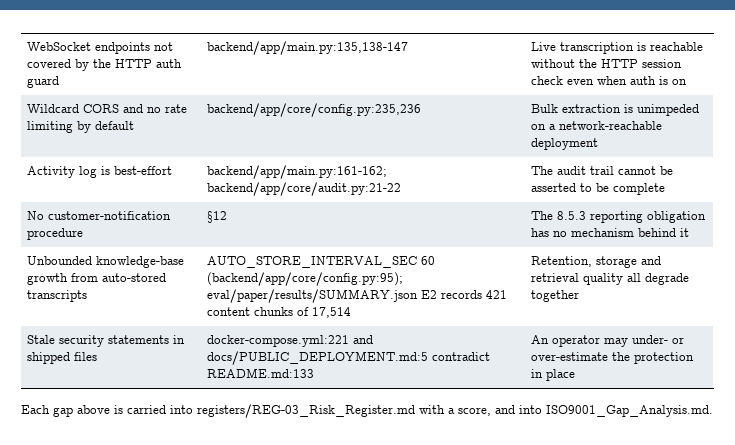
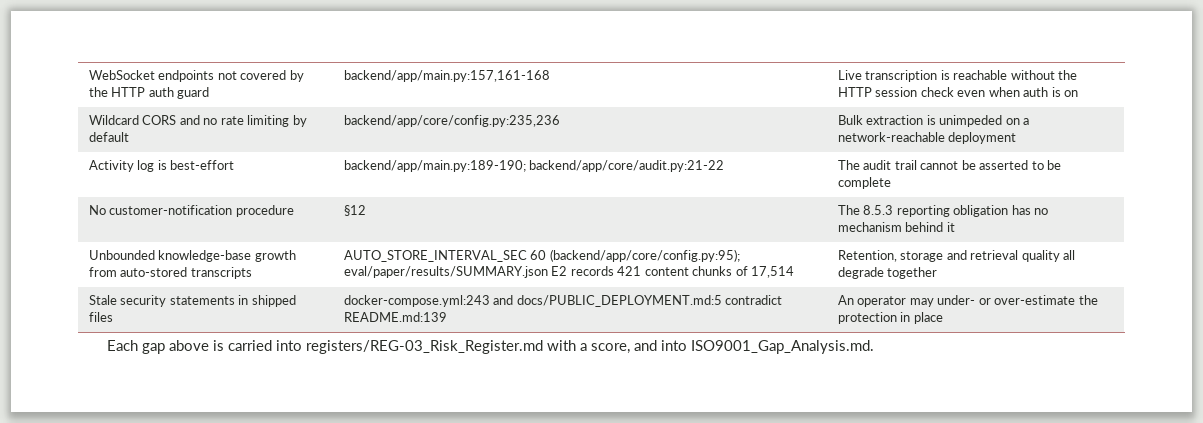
- WebSocket endpoints not covered by the HTTP auth guard | backend/app/main.py:135,138-147 | Live transcription is reachable without the HTTP session check even when auth is on
+ WebSocket endpoints not covered by the HTTP auth guard | backend/app/main.py:157,161-168 | Live transcription is reachable without the HTTP session check even when auth is on
- Activity log is best-effort | backend/app/main.py:161-162; backend/app/core/audit.py:21-22 | The audit trail cannot be asserted to be complete
+ Activity log is best-effort | backend/app/main.py:189-190; backend/app/core/audit.py:21-22 | The audit trail cannot be asserted to be complete
- Stale security statements in shipped files | docker-compose.yml:221 and docs/PUBLIC_DEPLOYMENT.md:5 contradict README.md:133 | An operator may under- or over-estimate the protection in place
+ Stale security statements in shipped files | docker-compose.yml:243 and docs/PUBLIC_DEPLOYMENT.md:5 contradict README.md:139 | An operator may under- or over-estimate the protection in place

